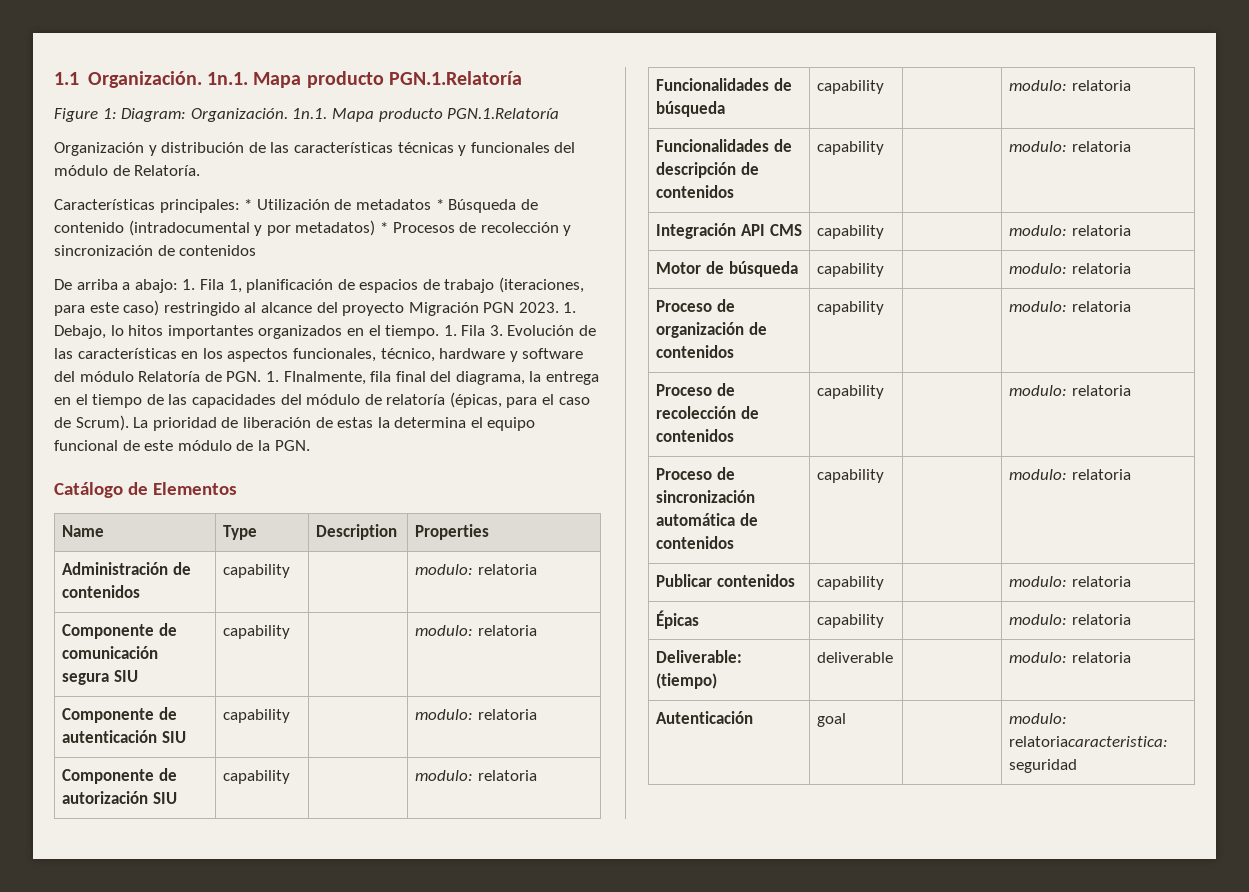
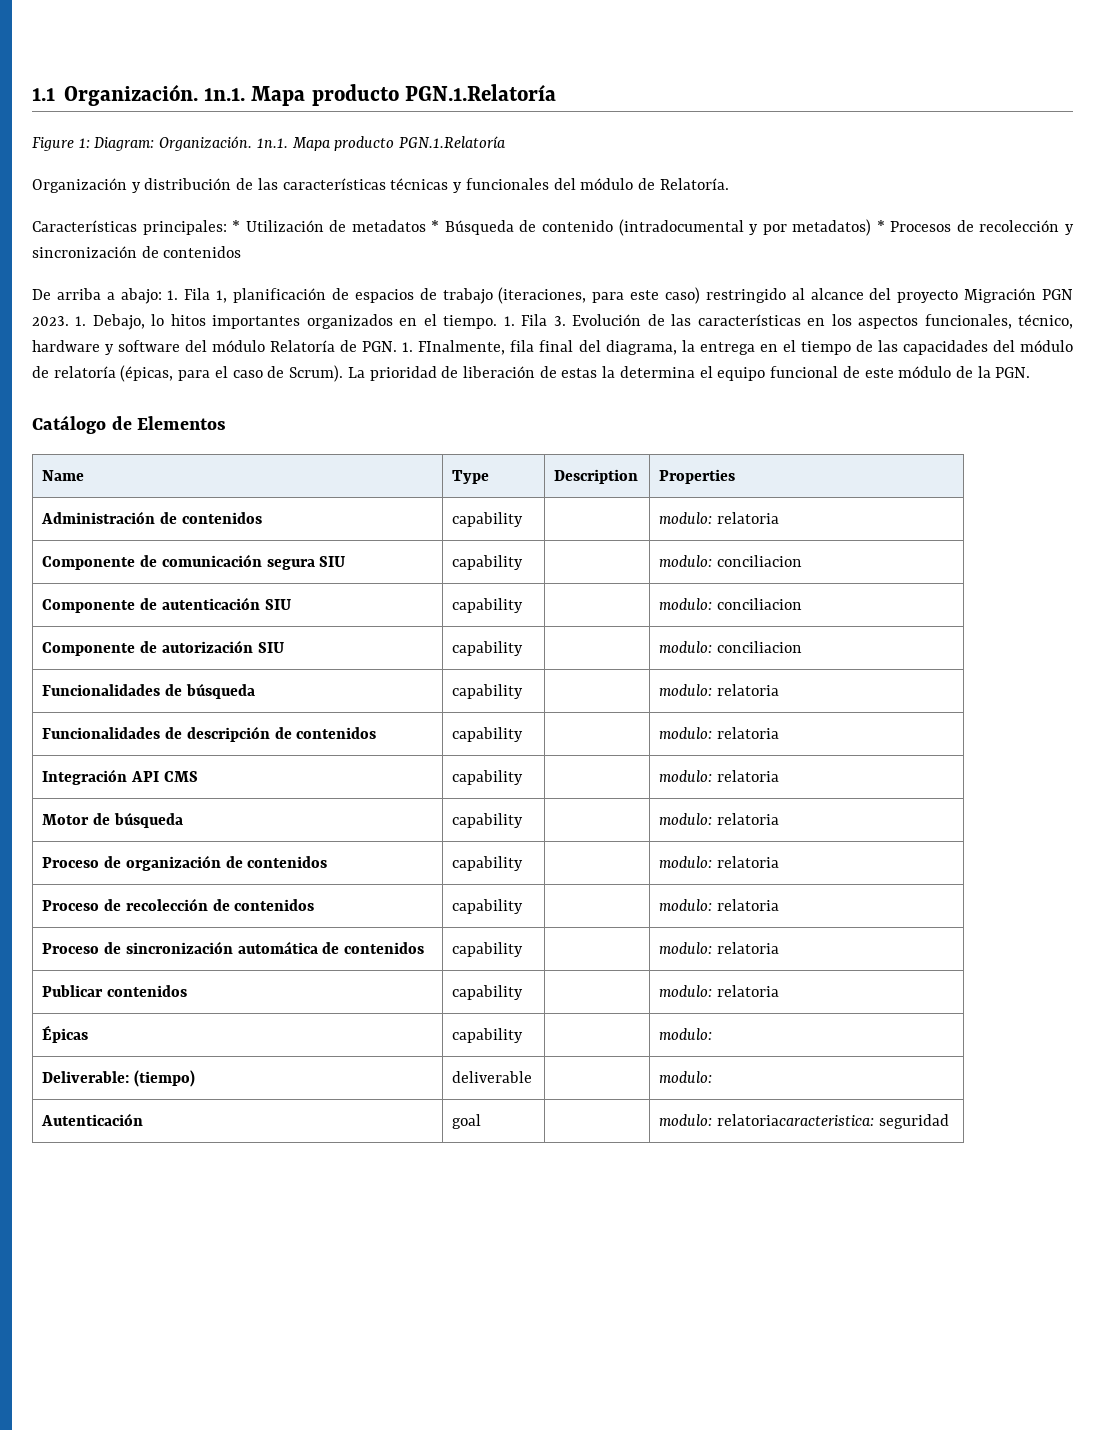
- Componente de comunicación segura SIU | capability | | modulo: relatoria
+ Componente de comunicación segura SIU | capability | | modulo: conciliacion
- Componente de autenticación SIU | capability | | modulo: relatoria
+ Componente de autenticación SIU | capability | | modulo: conciliacion
- Componente de autorización SIU | capability | | modulo: relatoria
+ Componente de autorización SIU | capability | | modulo: conciliacion
- Épicas | capability | | modulo: relatoria
+ Épicas | capability | | modulo:
- Deliverable: (tiempo) | deliverable | | modulo: relatoria
+ Deliverable: (tiempo) | deliverable | | modulo:

